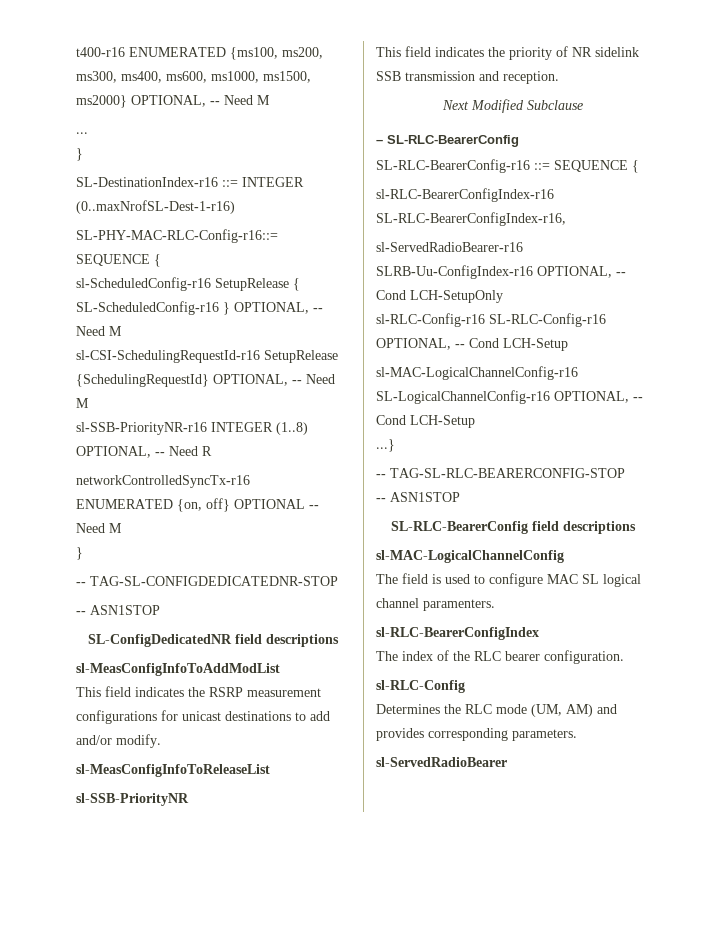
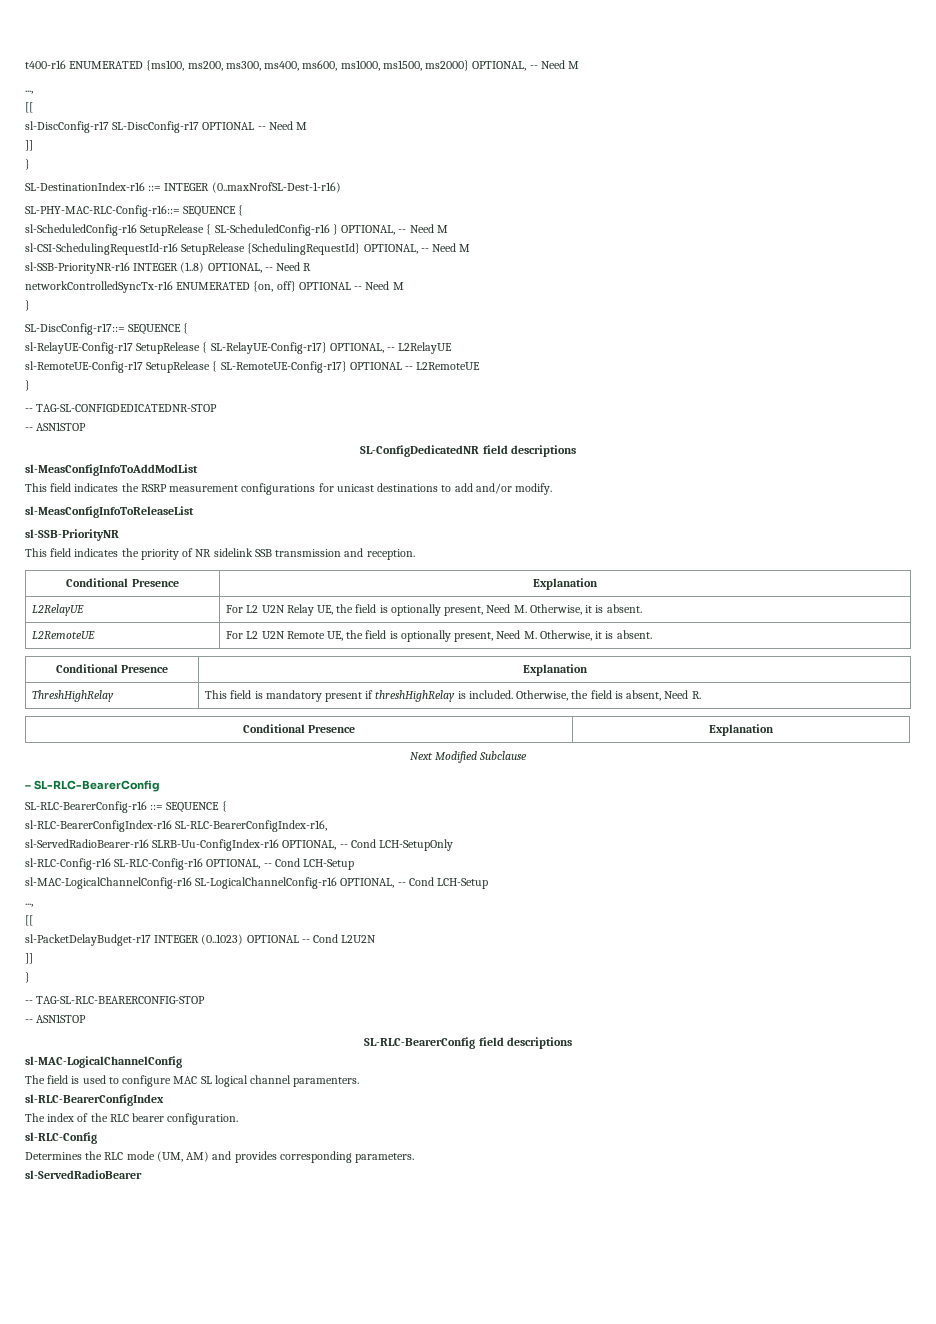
  t400-r16 ENUMERATED {ms100, ms200, ms300, ms400, ms600, ms1000, ms1500, ms2000} OPTIONAL, -- Need M
- ...
+ ...,
+ [[
+ sl-DiscConfig-r17 SL-DiscConfig-r17 OPTIONAL -- Need M
+ ]]
+ SL-DiscConfig-r17::= SEQUENCE {
+ sl-RelayUE-Config-r17 SetupRelease { SL-RelayUE-Config-r17} OPTIONAL, -- L2RelayUE
+ sl-RemoteUE-Config-r17 SetupRelease { SL-RemoteUE-Config-r17} OPTIONAL -- L2RemoteUE
+ }
  This field indicates the priority of NR sidelink SSB transmission and reception.
+ Conditional Presence | Explanation
+ L2RelayUE | For L2 U2N Relay UE, the field is optionally present, Need M. Otherwise, it is absent.
+ L2RemoteUE | For L2 U2N Remote UE, the field is optionally present, Need M. Otherwise, it is absent.
+ Conditional Presence | Explanation
+ ThreshHighRelay | This field is mandatory present if threshHighRelay is included. Otherwise, the field is absent, Need R.
+ Conditional Presence | Explanation
  sl-MAC-LogicalChannelConfig-r16 SL-LogicalChannelConfig-r16 OPTIONAL, -- Cond LCH-Setup
- ...}
+ ...,
+ [[
+ sl-PacketDelayBudget-r17 INTEGER (0..1023) OPTIONAL -- Cond L2U2N
+ ]]
+ }

